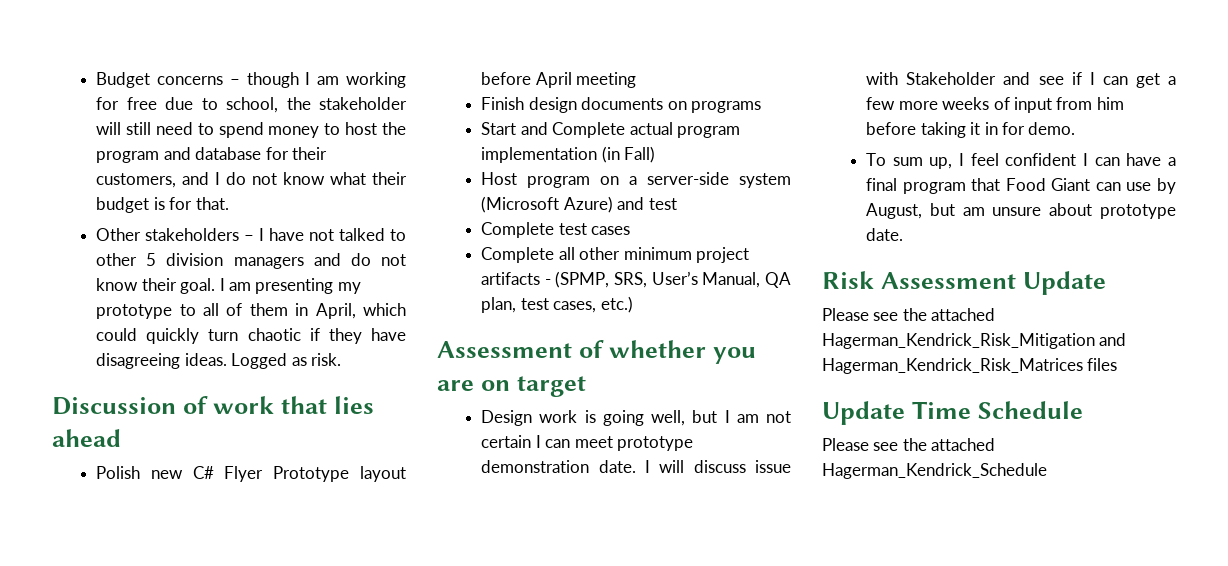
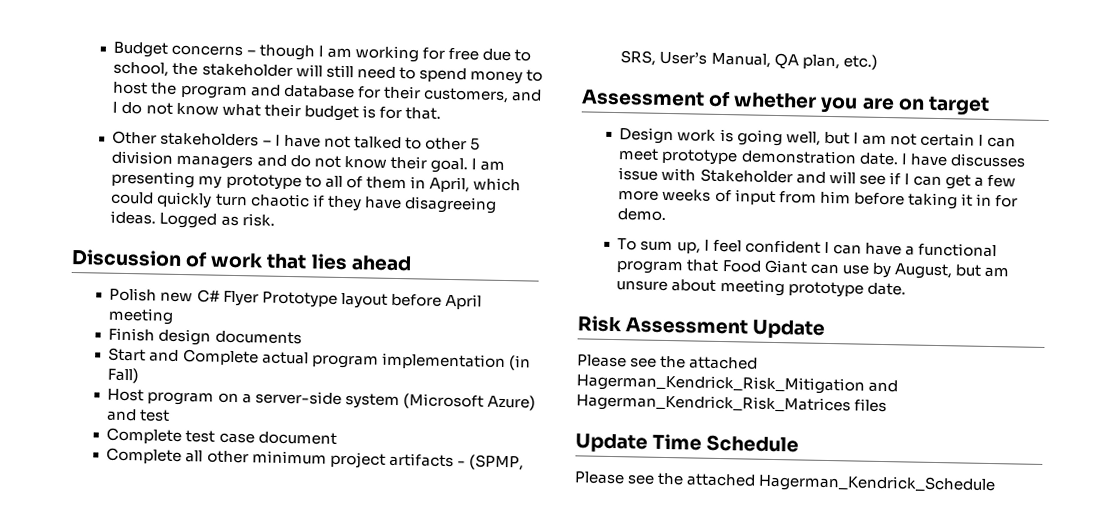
- Finish design documents on programs
+ Finish design documents
- Complete test cases
+ Complete test case document
- Complete all other minimum project artifacts - (SPMP, SRS, User’s Manual, QA plan, test cases, etc.)
+ Complete all other minimum project artifacts - (SPMP, SRS, User’s Manual, QA plan, etc.)
- I will discuss issue with Stakeholder and see if I can get a few more weeks of input from him before taking it in for demo.
+ I have discusses issue with Stakeholder and will see if I can get a few more weeks of input from him before taking it in for demo.
- To sum up, I feel confident I can have a final program that Food Giant can use by August, but am unsure about prototype date.
+ To sum up, I feel confident I can have a functional program that Food Giant can use by August, but am unsure about meeting prototype date.

